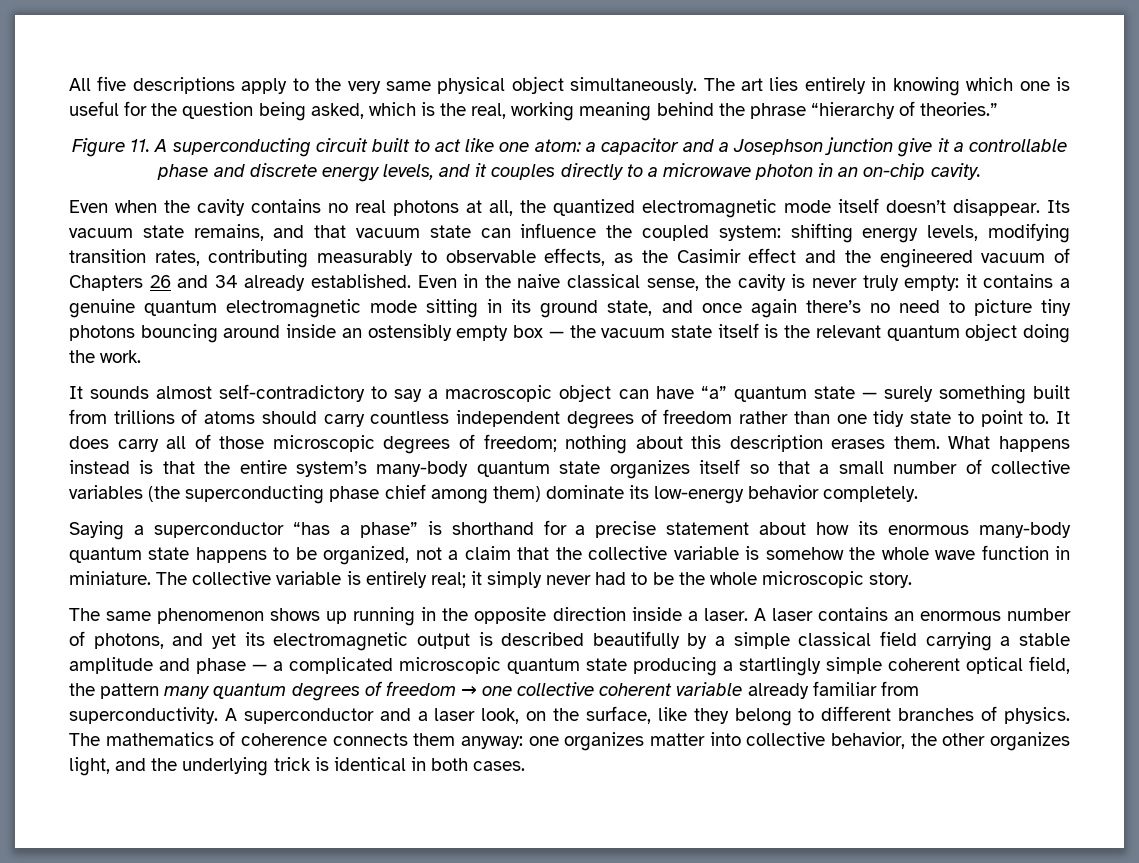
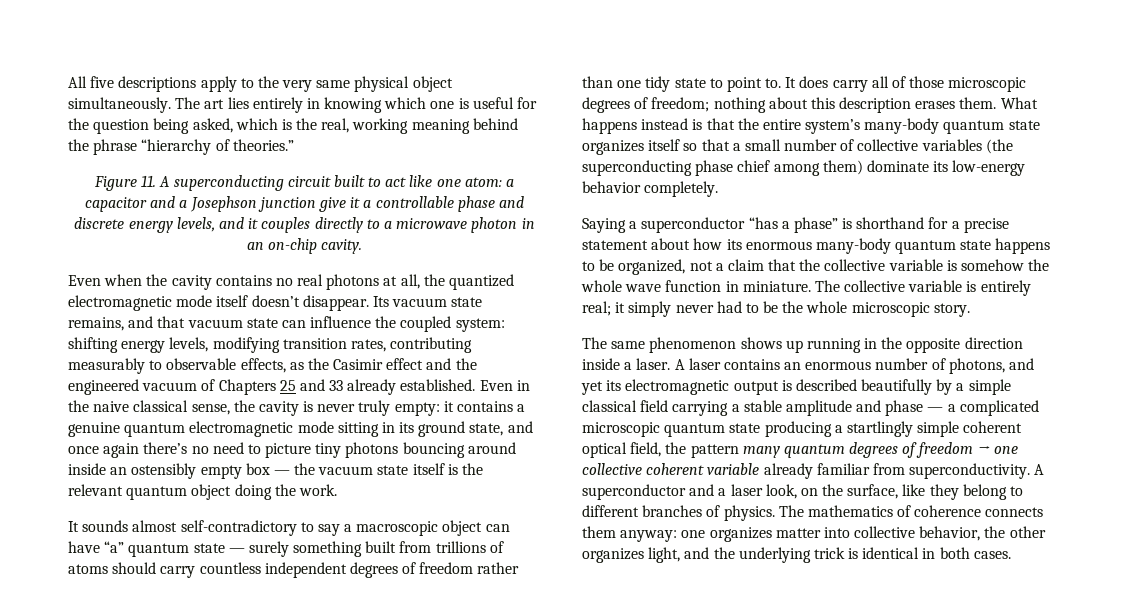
- Its vacuum state remains, and that vacuum state can influence the coupled system: shifting energy levels, modifying transition rates, contributing measurably to observable effects, as the Casimir effect and the engineered vacuum of Chapters 26 and 34 already established.
+ Its vacuum state remains, and that vacuum state can influence the coupled system: shifting energy levels, modifying transition rates, contributing measurably to observable effects, as the Casimir effect and the engineered vacuum of Chapters 25 and 33 already established.

